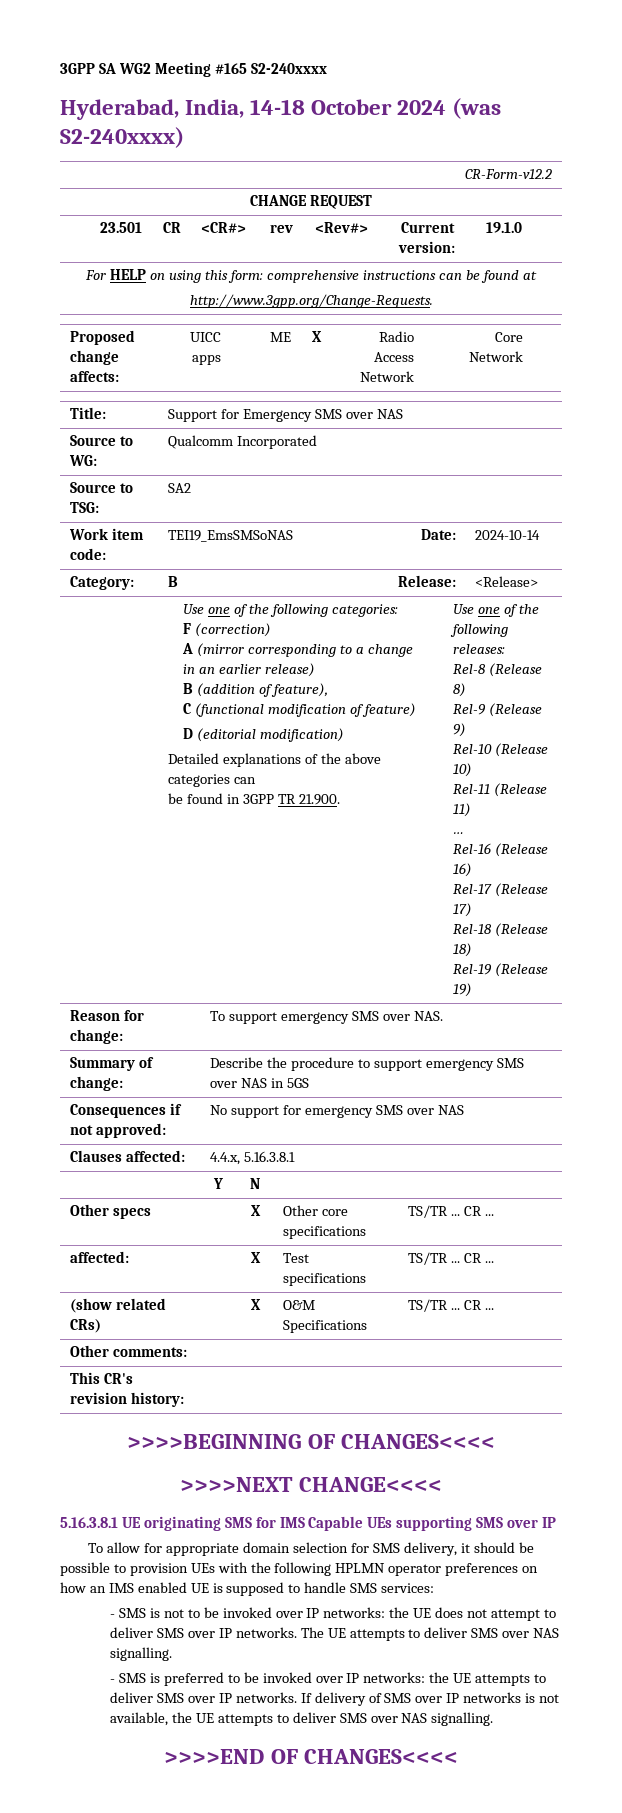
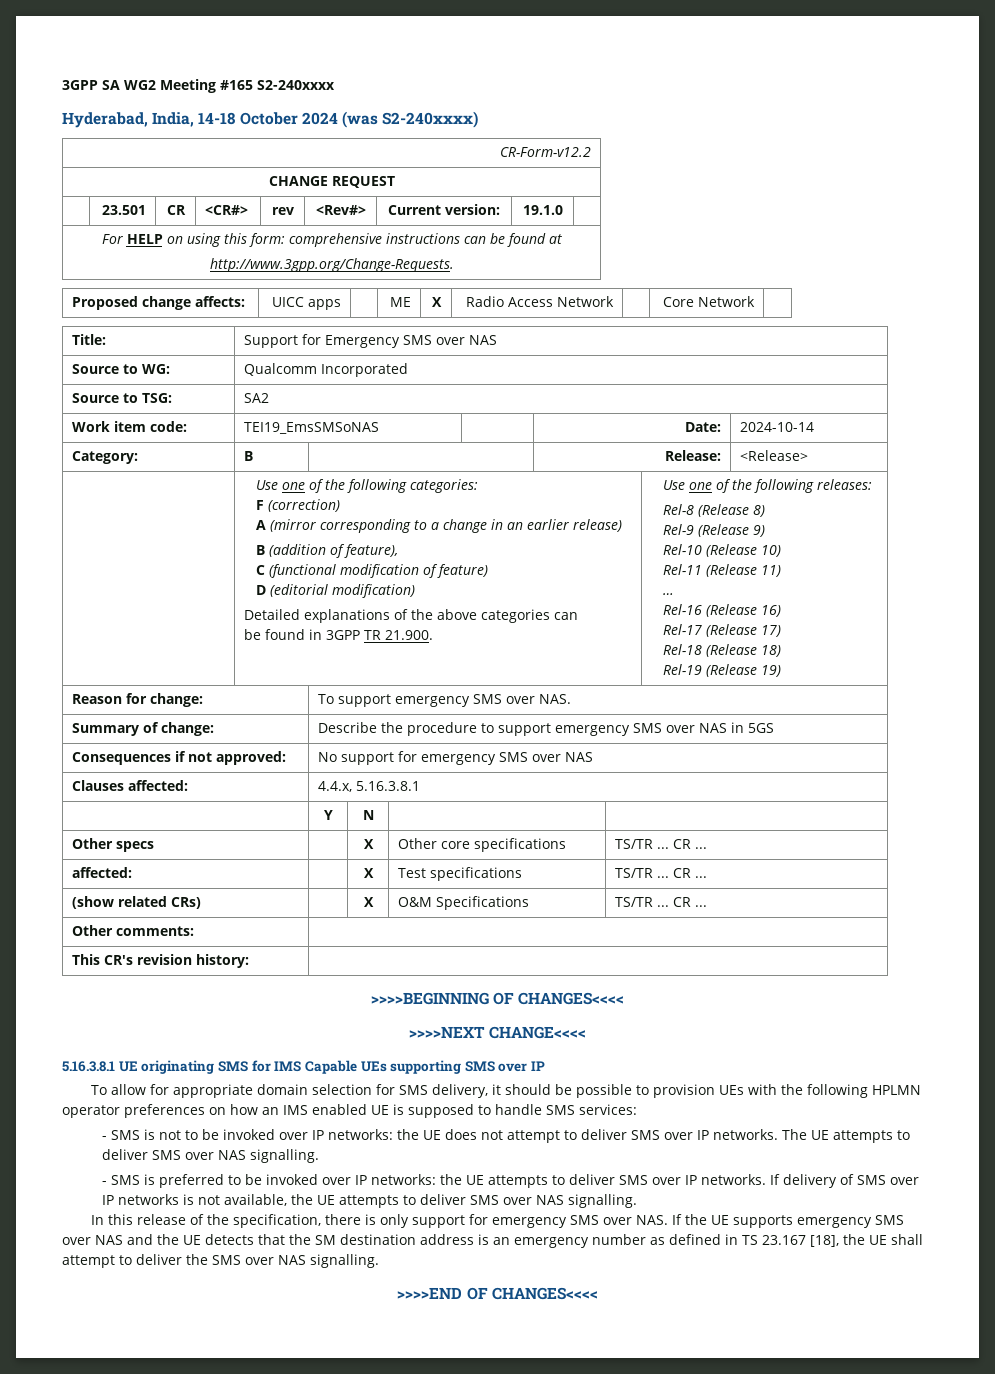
+ In this release of the specification, there is only support for emergency SMS over NAS. If the UE supports emergency SMS over NAS and the UE detects that the SM destination address is an emergency number as defined in TS 23.167 [18], the UE shall attempt to deliver the SMS over NAS signalling.

